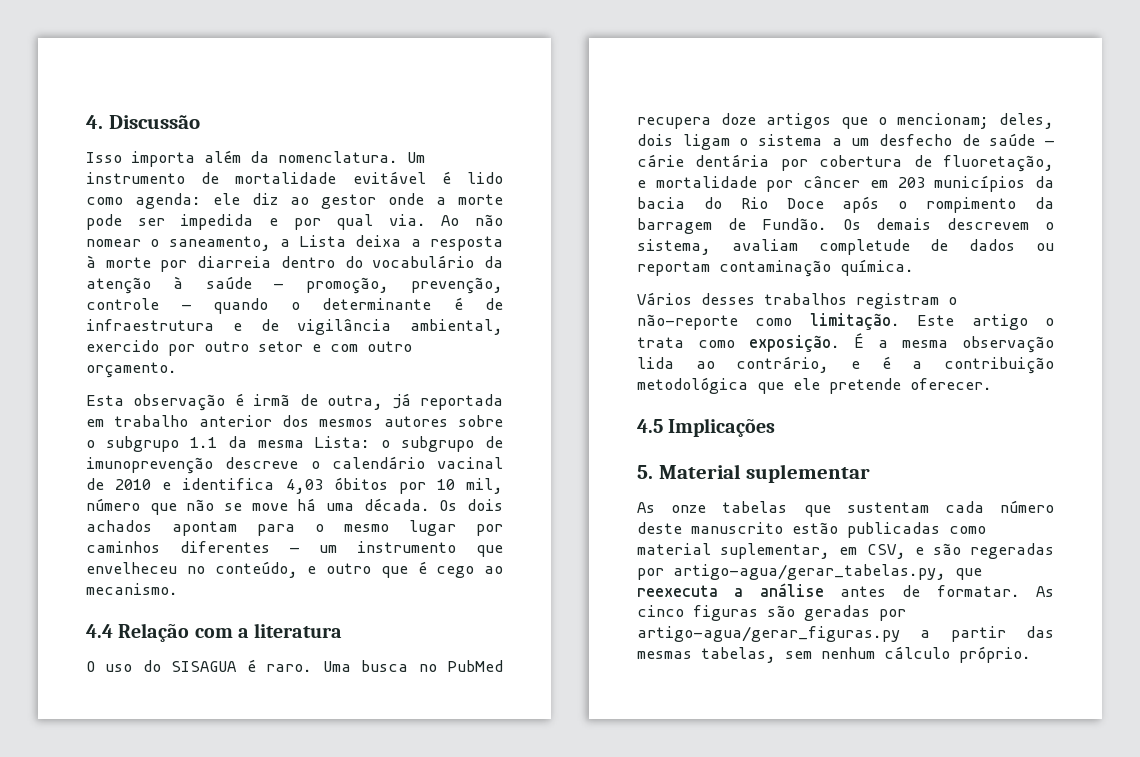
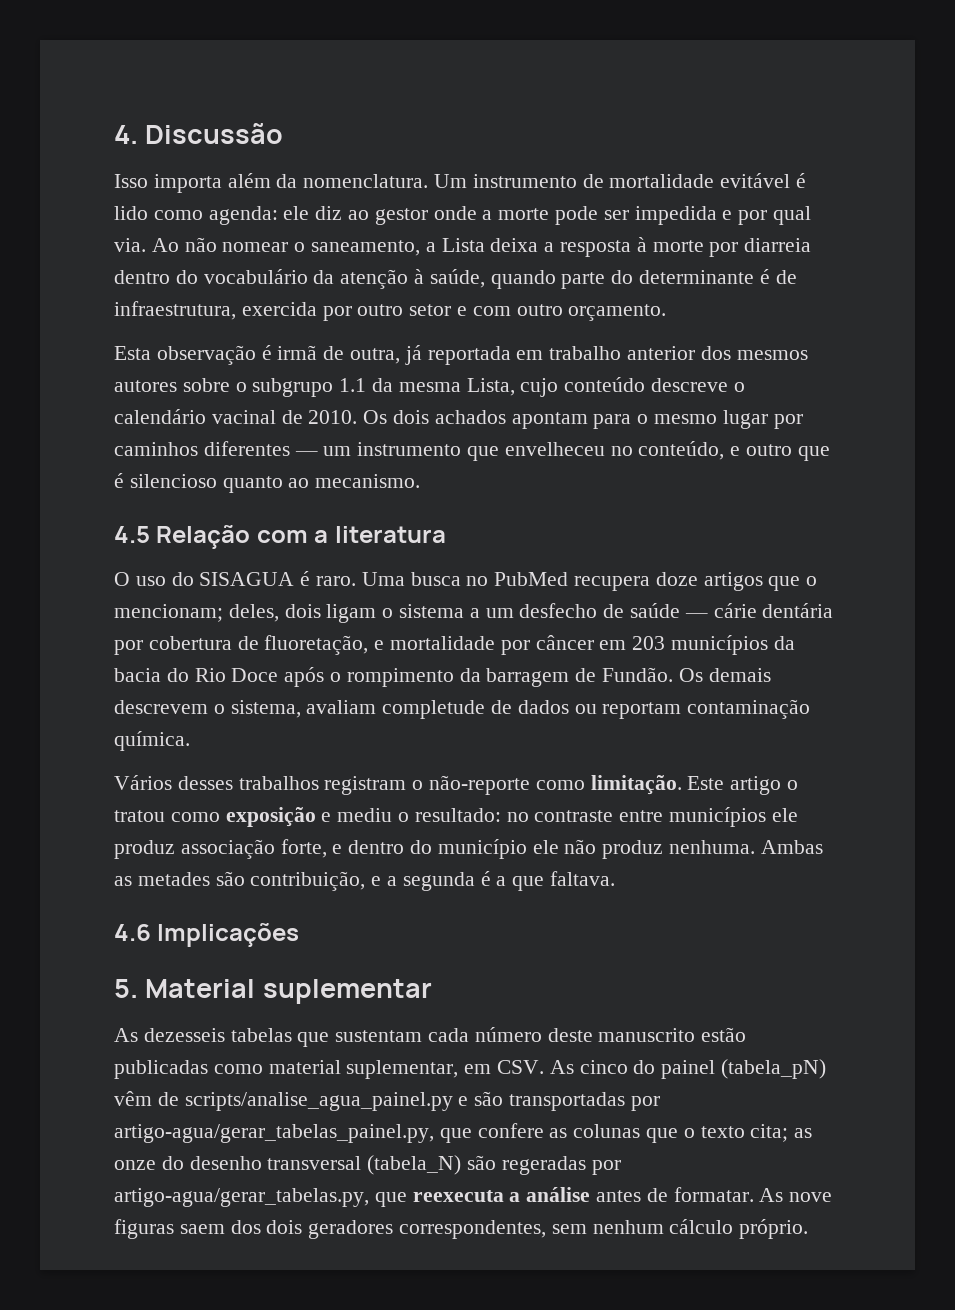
- Ao não nomear o saneamento, a Lista deixa a resposta à morte por diarreia dentro do vocabulário da atenção à saúde — promoção, prevenção, controle — quando o determinante é de infraestrutura e de vigilância ambiental, exercido por outro setor e com outro orçamento.
+ Ao não nomear o saneamento, a Lista deixa a resposta à morte por diarreia dentro do vocabulário da atenção à saúde, quando parte do determinante é de infraestrutura, exercida por outro setor e com outro orçamento.
- Esta observação é irmã de outra, já reportada em trabalho anterior dos mesmos autores sobre o subgrupo 1.1 da mesma Lista: o subgrupo de imunoprevenção descreve o calendário vacinal de 2010 e identifica 4,03 óbitos por 10 mil, número que não se move há uma década.
+ Esta observação é irmã de outra, já reportada em trabalho anterior dos mesmos autores sobre o subgrupo 1.1 da mesma Lista, cujo conteúdo descreve o calendário vacinal de 2010.
- Os dois achados apontam para o mesmo lugar por caminhos diferentes — um instrumento que envelheceu no conteúdo, e outro que é cego ao mecanismo.
+ Os dois achados apontam para o mesmo lugar por caminhos diferentes — um instrumento que envelheceu no conteúdo, e outro que é silencioso quanto ao mecanismo.
- 4.4 Relação com a literatura
+ 4.5 Relação com a literatura
- Este artigo o trata como exposição. É a mesma observação lida ao contrário, e é a contribuição metodológica que ele pretende oferecer.
- 4.5 Implicações
+ Este artigo o tratou como exposição e mediu o resultado: no contraste entre municípios ele produz associação forte, e dentro do município ele não produz nenhuma. Ambas as metades são contribuição, e a segunda é a que faltava.
+ 4.6 Implicações
- As onze tabelas que sustentam cada número deste manuscrito estão publicadas como material suplementar, em CSV, e são regeradas por artigo-agua/gerar_tabelas.py, que reexecuta a análise antes de formatar.
+ As dezesseis tabelas que sustentam cada número deste manuscrito estão publicadas como material suplementar, em CSV. As cinco do painel (tabela_pN) vêm de scripts/analise_agua_painel.py e são transportadas por artigo-agua/gerar_tabelas_painel.py, que confere as colunas que o texto cita; as onze do desenho transversal (tabela_N) são regeradas por artigo-agua/gerar_tabelas.py, que reexecuta a análise antes de formatar.
- As cinco figuras são geradas por artigo-agua/gerar_figuras.py a partir das mesmas tabelas, sem nenhum cálculo próprio.
+ As nove figuras saem dos dois geradores correspondentes, sem nenhum cálculo próprio.

